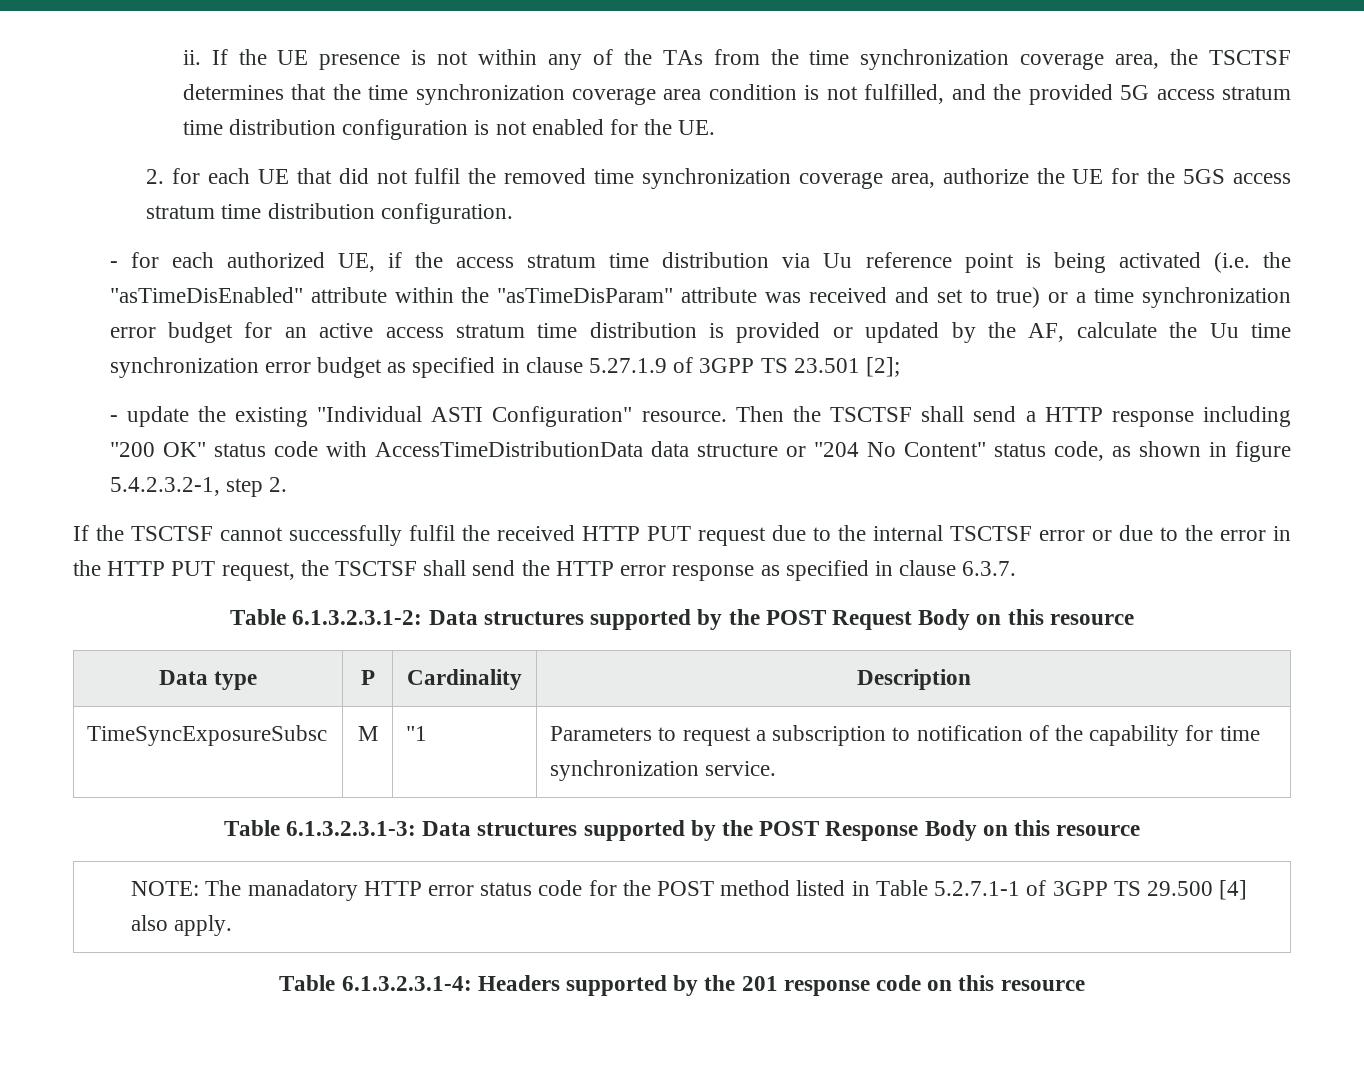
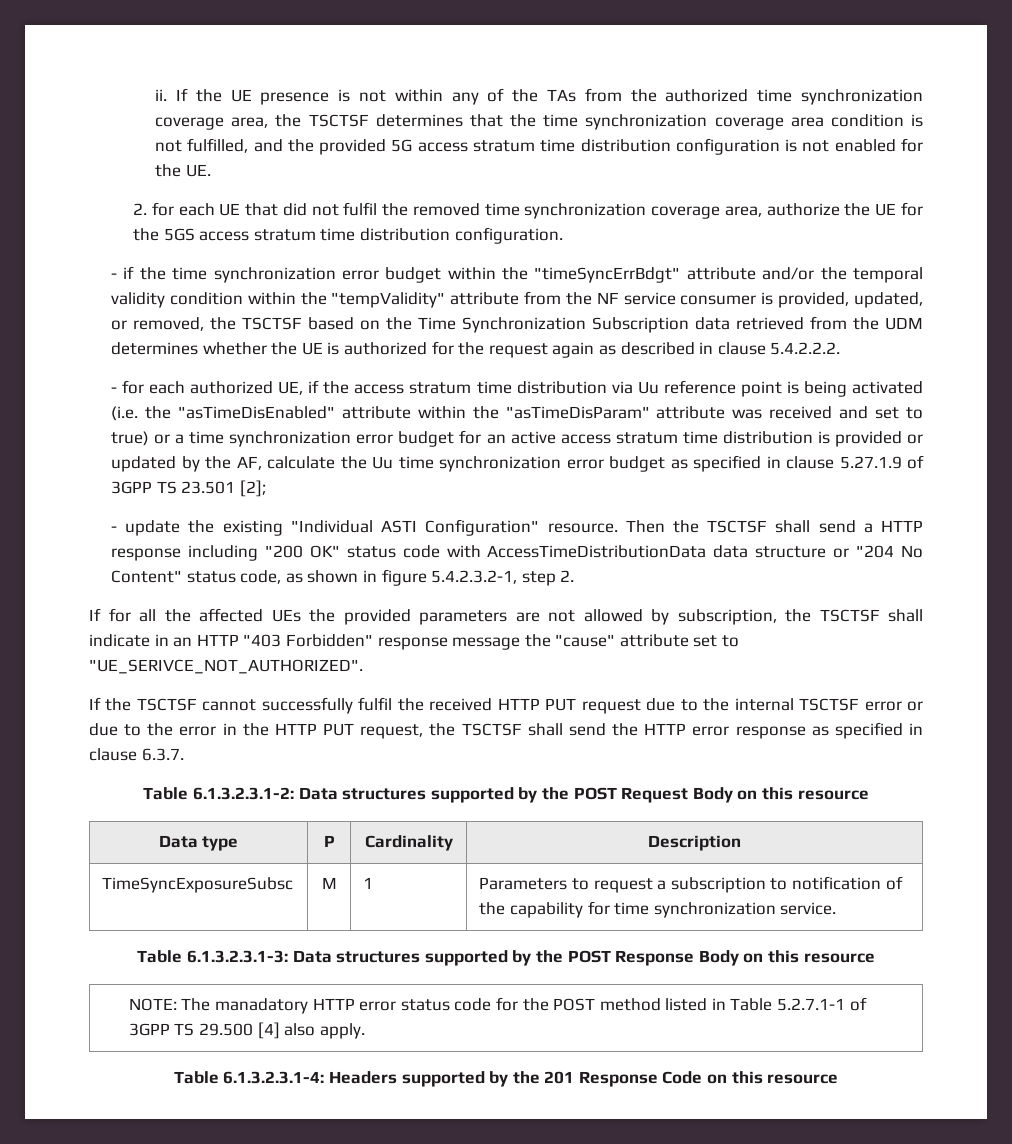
- If the UE presence is not within any of the TAs from the time synchronization coverage area, the TSCTSF determines that the time synchronization coverage area condition is not fulfilled, and the provided 5G access stratum time distribution configuration is not enabled for the UE.
+ If the UE presence is not within any of the TAs from the authorized time synchronization coverage area, the TSCTSF determines that the time synchronization coverage area condition is not fulfilled, and the provided 5G access stratum time distribution configuration is not enabled for the UE.
+ - if the time synchronization error budget within the "timeSyncErrBdgt" attribute and/or the temporal validity condition within the "tempValidity" attribute from the NF service consumer is provided, updated, or removed, the TSCTSF based on the Time Synchronization Subscription data retrieved from the UDM determines whether the UE is authorized for the request again as described in clause 5.4.2.2.2.
+ If for all the affected UEs the provided parameters are not allowed by subscription, the TSCTSF shall indicate in an HTTP "403 Forbidden" response message the "cause" attribute set to "UE_SERIVCE_NOT_AUTHORIZED".
- TimeSyncExposureSubsc | M | "1 | Parameters to request a subscription to notification of the capability for time synchronization service.
+ TimeSyncExposureSubsc | M | 1 | Parameters to request a subscription to notification of the capability for time synchronization service.
- Table 6.1.3.2.3.1-4: Headers supported by the 201 response code on this resource
+ Table 6.1.3.2.3.1-4: Headers supported by the 201 Response Code on this resource

